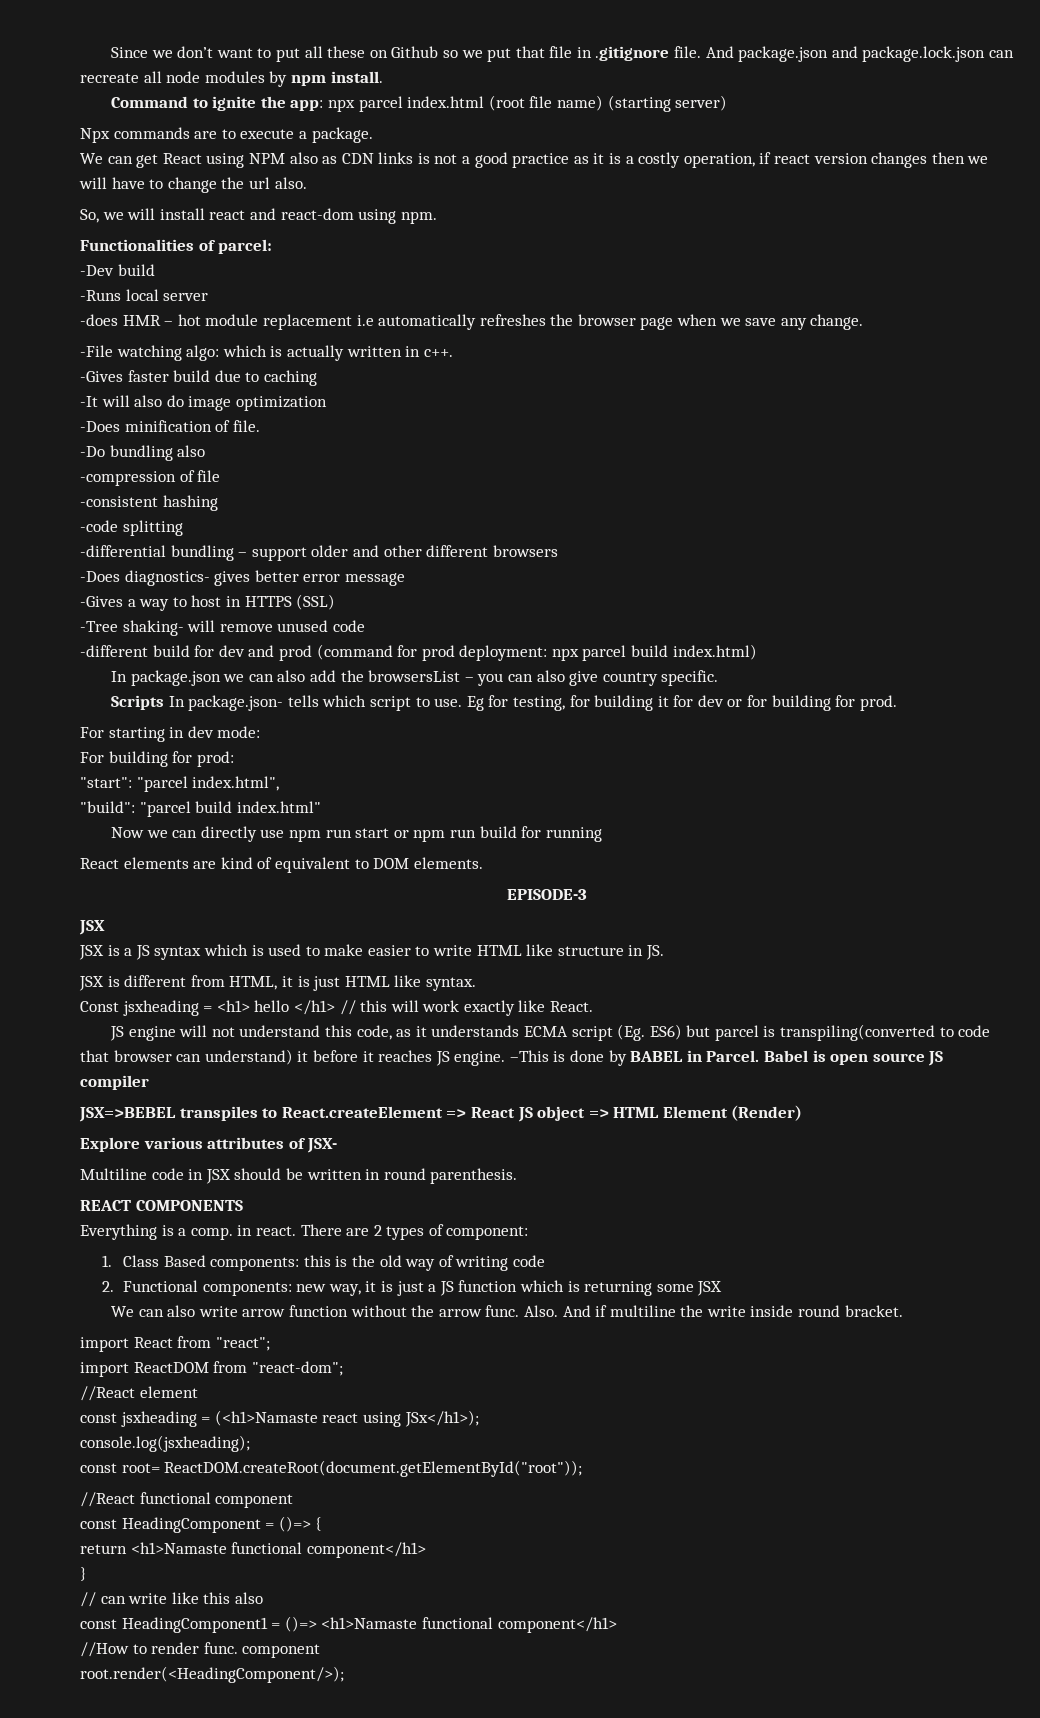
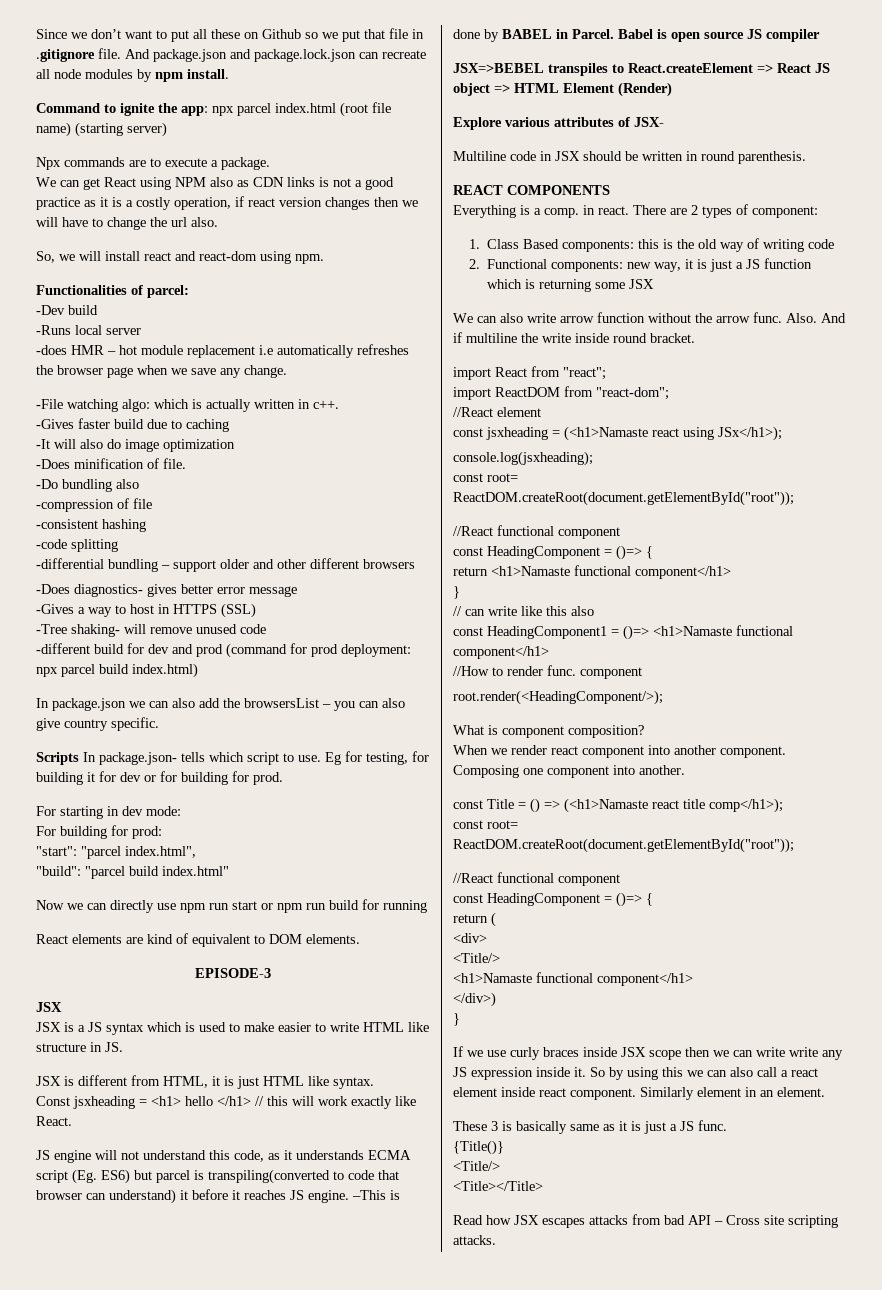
+ What is component composition?
+ When we render react component into another component. Composing one component into another.
+ const Title = () => (<h1>Namaste react title comp</h1>);
+ const root= ReactDOM.createRoot(document.getElementById("root"));
+ //React functional component
+ const HeadingComponent = ()=> {
+ return (
+ <div>
+ <Title/>
+ <h1>Namaste functional component</h1>
+ </div>)
+ }
+ If we use curly braces inside JSX scope then we can write write any JS expression inside it. So by using this we can also call a react element inside react component. Similarly element in an element.
+ These 3 is basically same as it is just a JS func.
+ {Title()}
+ <Title/>
+ <Title></Title>
+ Read how JSX escapes attacks from bad API – Cross site scripting attacks.

